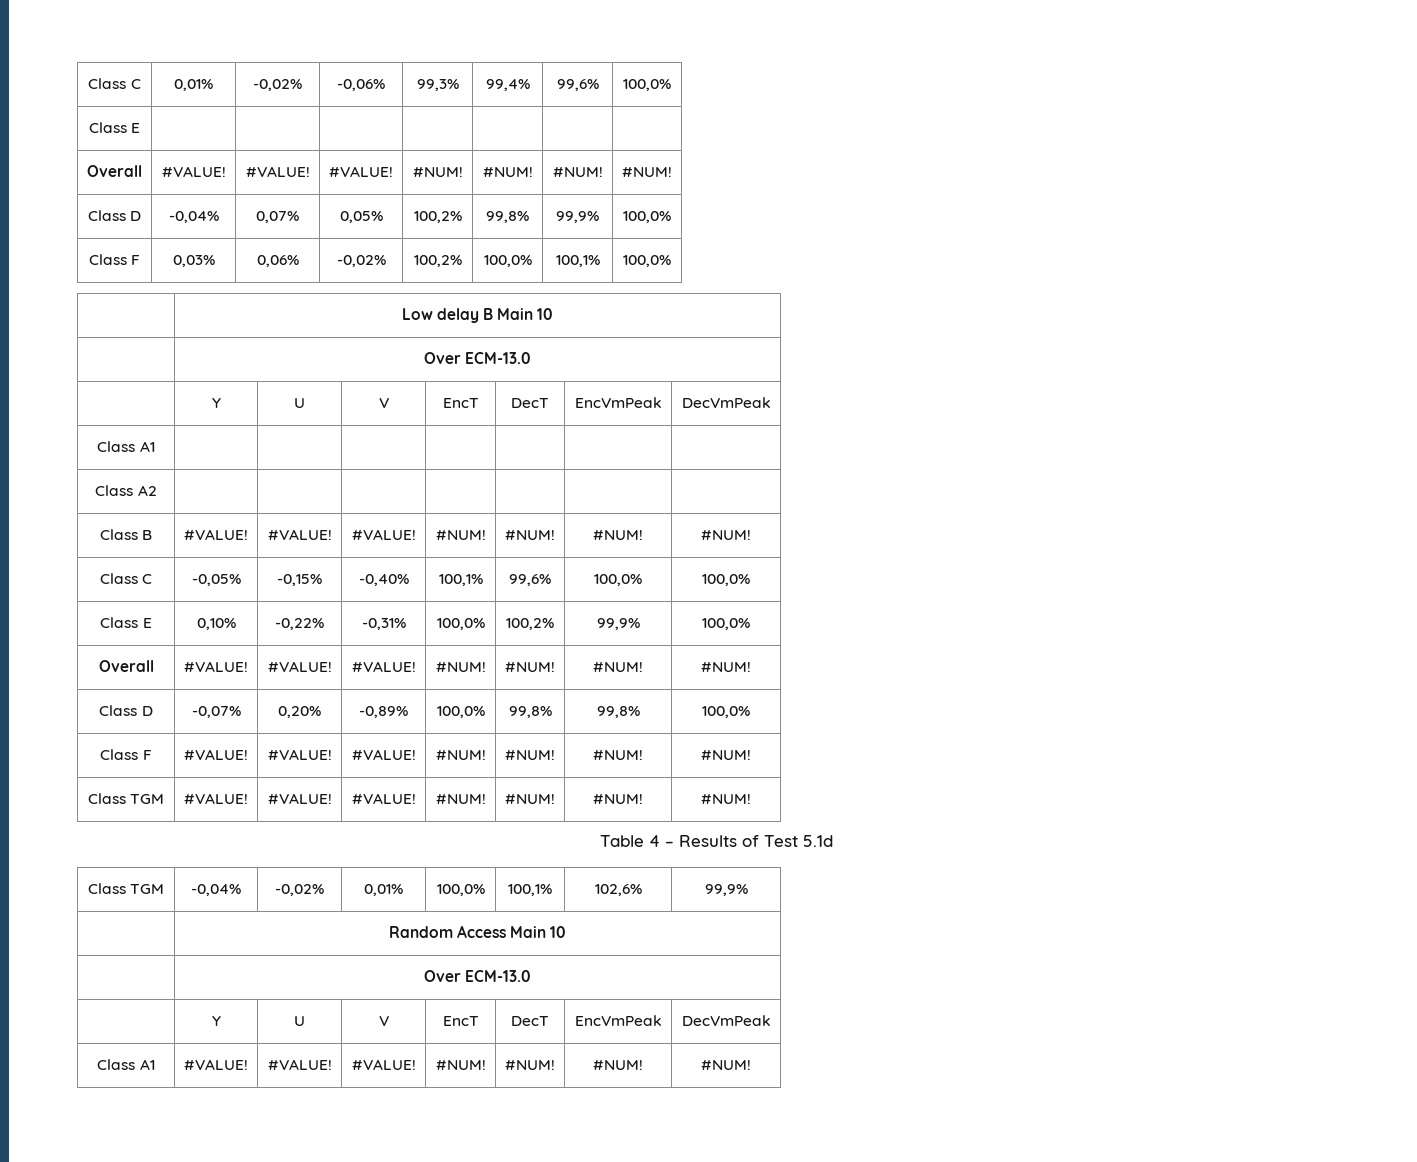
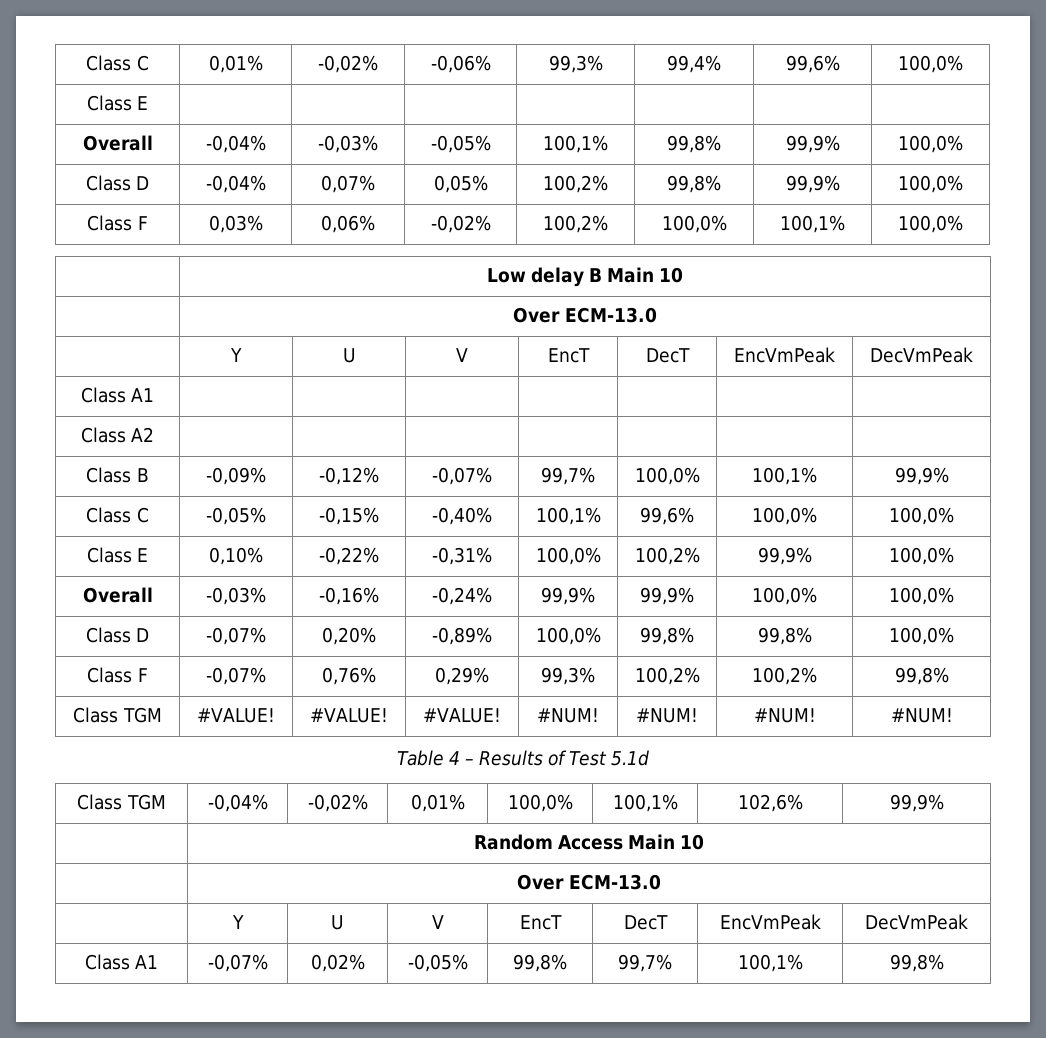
  Class E | | | | | | |
- Overall | #VALUE! | #VALUE! | #VALUE! | #NUM! | #NUM! | #NUM! | #NUM!
+ Overall | -0,04% | -0,03% | -0,05% | 100,1% | 99,8% | 99,9% | 100,0%
- Class B | #VALUE! | #VALUE! | #VALUE! | #NUM! | #NUM! | #NUM! | #NUM!
+ Class B | -0,09% | -0,12% | -0,07% | 99,7% | 100,0% | 100,1% | 99,9%
  Class E | 0,10% | -0,22% | -0,31% | 100,0% | 100,2% | 99,9% | 100,0%
- Overall | #VALUE! | #VALUE! | #VALUE! | #NUM! | #NUM! | #NUM! | #NUM!
+ Overall | -0,03% | -0,16% | -0,24% | 99,9% | 99,9% | 100,0% | 100,0%
- Class F | #VALUE! | #VALUE! | #VALUE! | #NUM! | #NUM! | #NUM! | #NUM!
+ Class F | -0,07% | 0,76% | 0,29% | 99,3% | 100,2% | 100,2% | 99,8%
- Class A1 | #VALUE! | #VALUE! | #VALUE! | #NUM! | #NUM! | #NUM! | #NUM!
+ Class A1 | -0,07% | 0,02% | -0,05% | 99,8% | 99,7% | 100,1% | 99,8%

